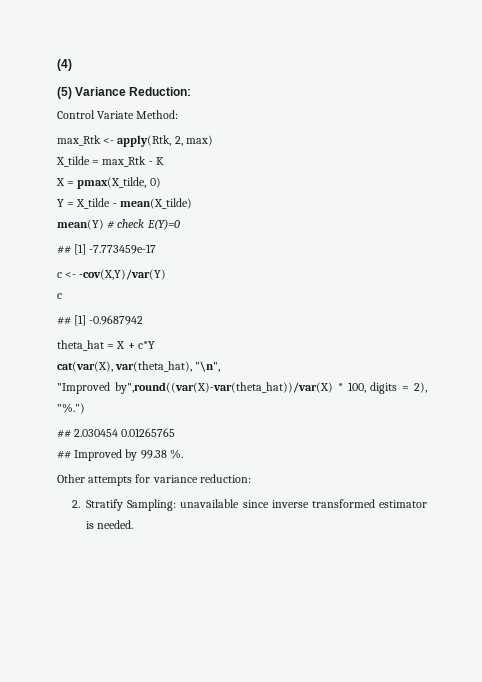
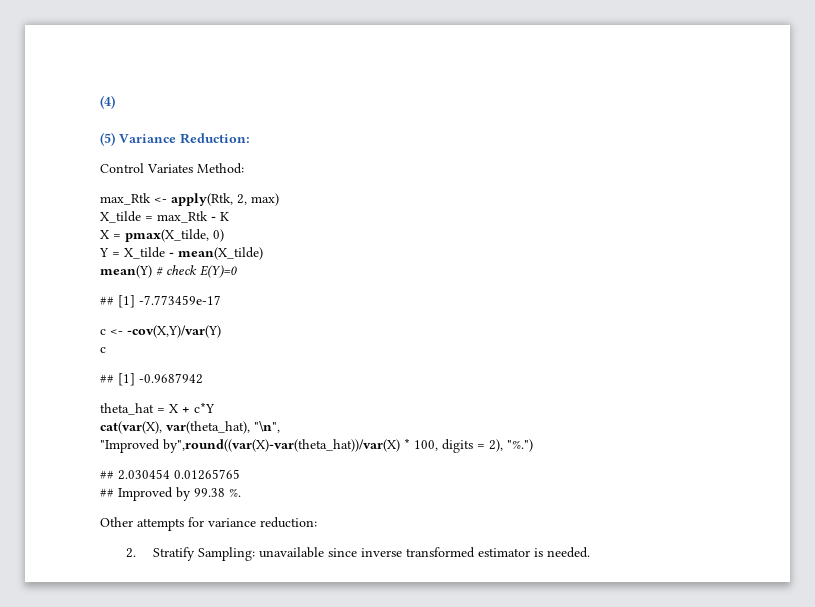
- Control Variate Method:
+ Control Variates Method:

